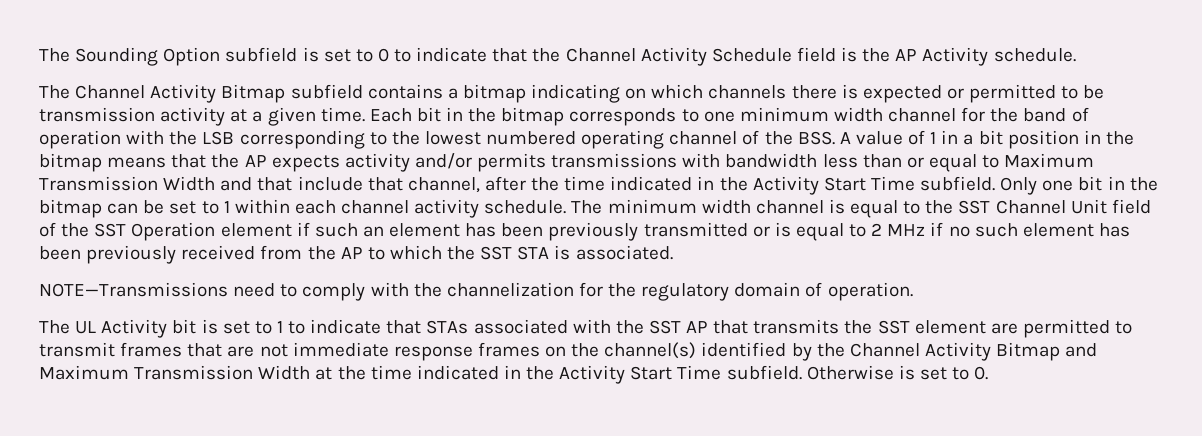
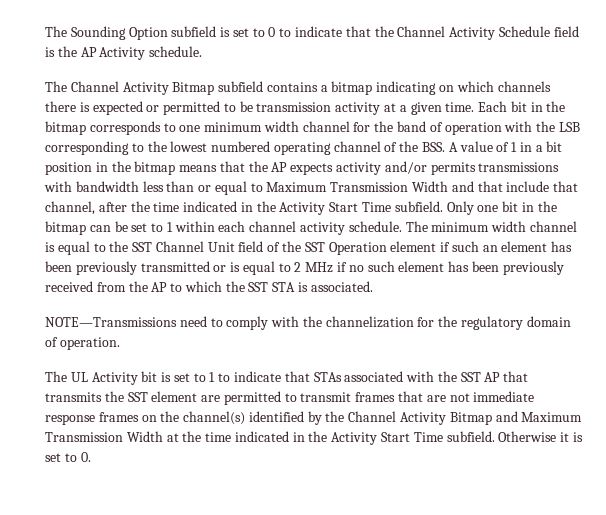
- Otherwise is set to 0.
+ Otherwise it is set to 0.

